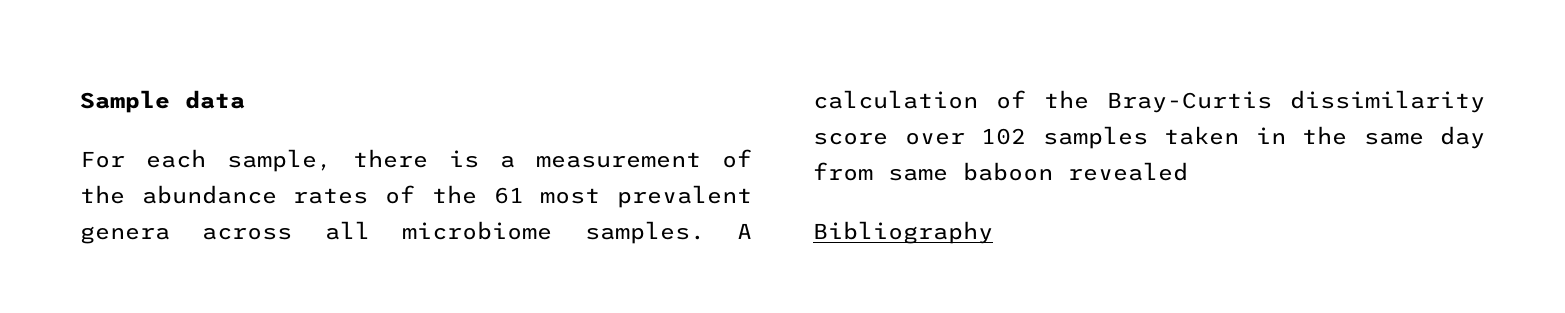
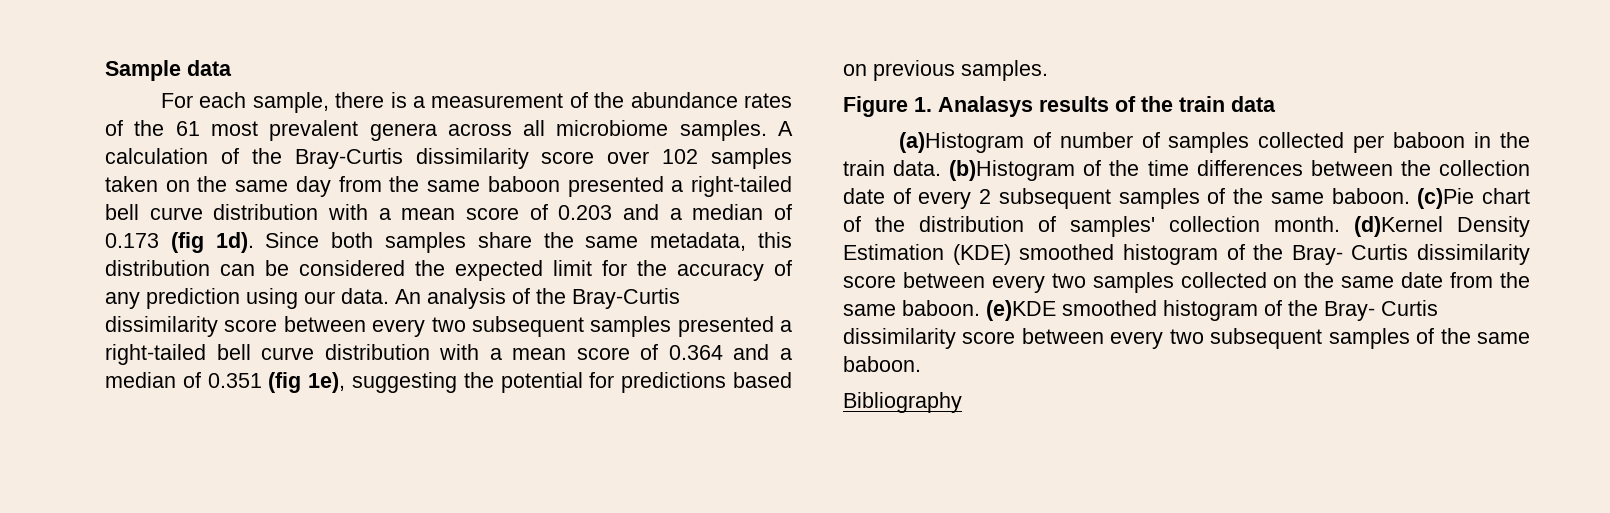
- A calculation of the Bray-Curtis dissimilarity score over 102 samples taken in the same day from same baboon revealed
+ A calculation of the Bray-Curtis dissimilarity score over 102 samples taken on the same day from the same baboon presented a right-tailed bell curve distribution with a mean score of 0.203 and a median of 0.173 (fig 1d). Since both samples share the same metadata, this distribution can be considered the expected limit for the accuracy of any prediction using our data. An analysis of the Bray-Curtis dissimilarity score between every two subsequent samples presented a right-tailed bell curve distribution with a mean score of 0.364 and a median of 0.351 (fig 1e), suggesting the potential for predictions based on previous samples.
+ Figure 1. Analasys results of the train data
+ (a)Histogram of number of samples collected per baboon in the train data. (b)Histogram of the time differences between the collection date of every 2 subsequent samples of the same baboon. (c)Pie chart of the distribution of samples' collection month. (d)Kernel Density Estimation (KDE) smoothed histogram of the Bray- Curtis dissimilarity score between every two samples collected on the same date from the same baboon. (e)KDE smoothed histogram of the Bray- Curtis dissimilarity score between every two subsequent samples of the same baboon.

